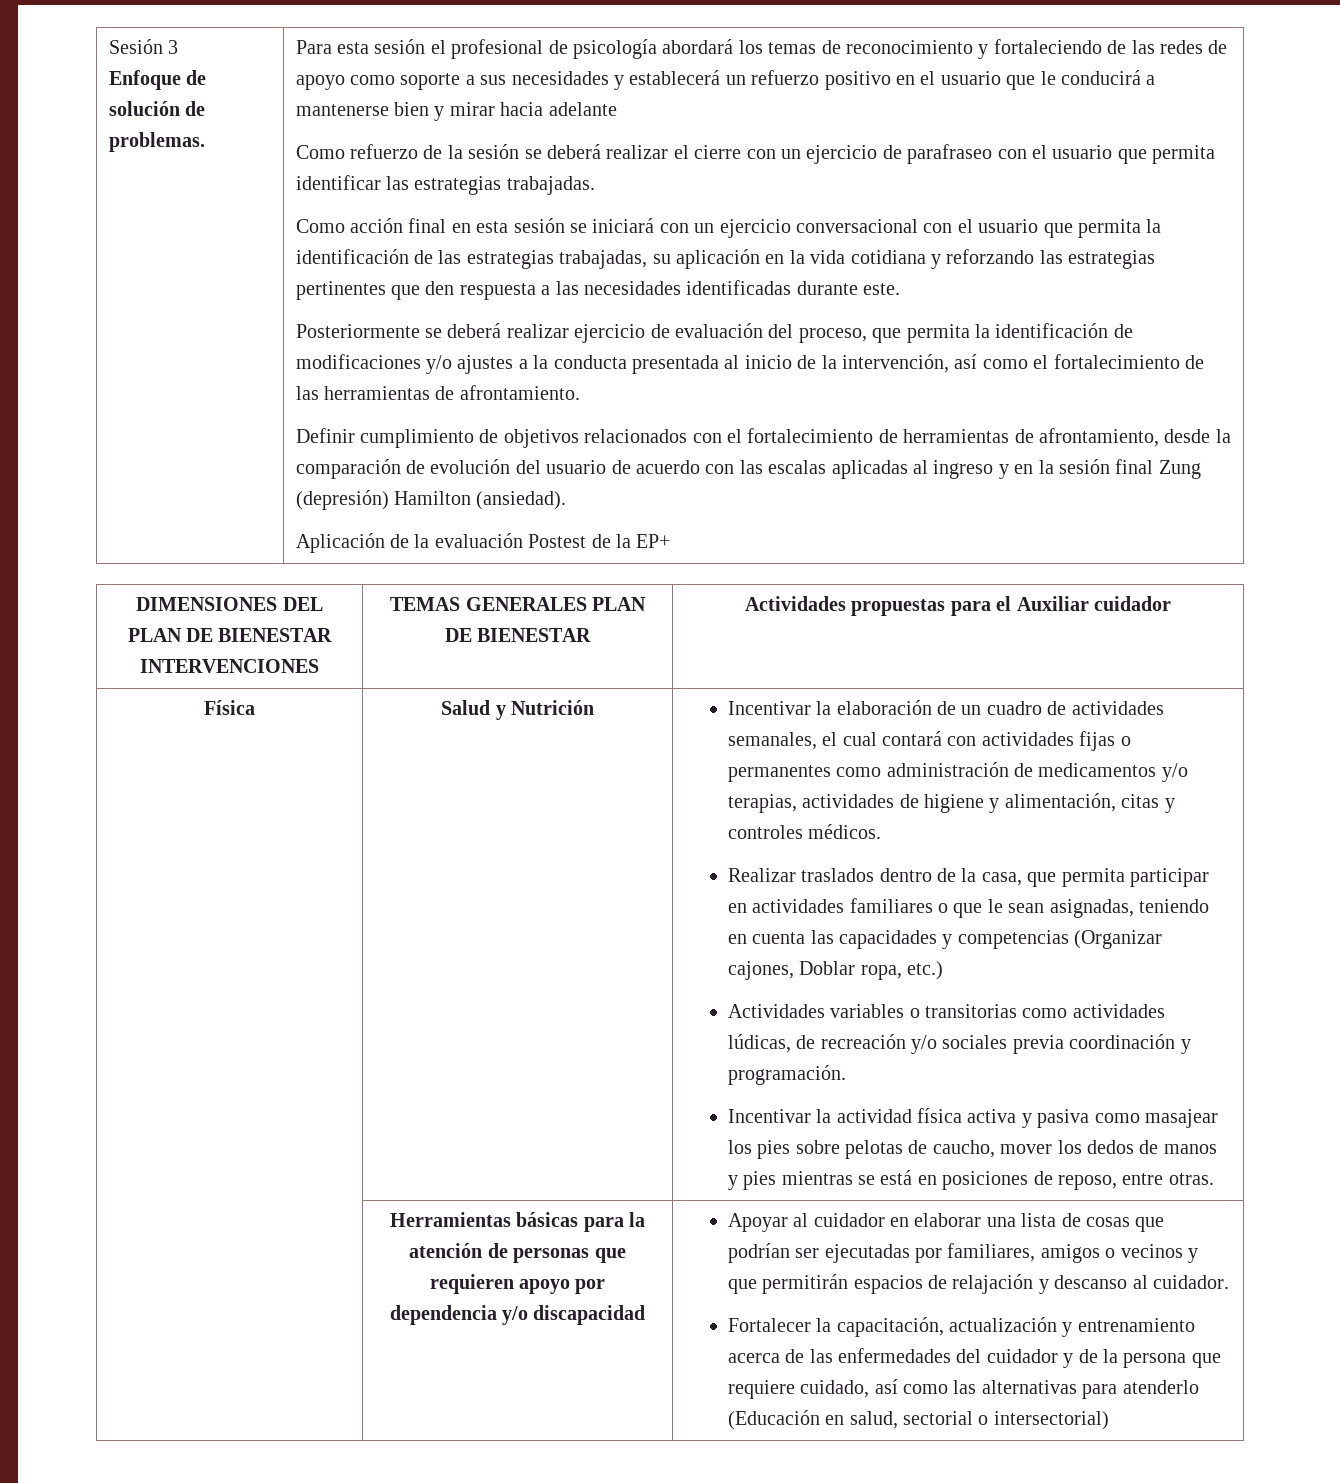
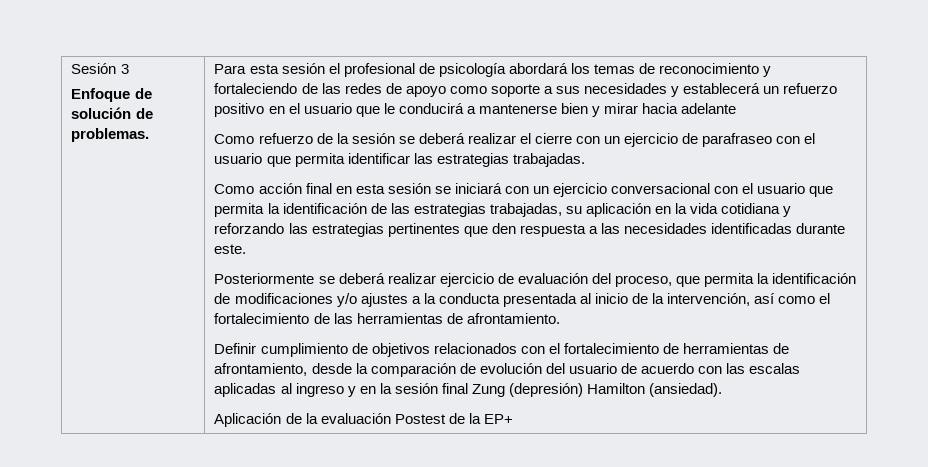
- DIMENSIONES DEL PLAN DE BIENESTAR INTERVENCIONES | TEMAS GENERALES PLAN DE BIENESTAR | Actividades propuestas para el Auxiliar cuidador
- Física | Salud y Nutrición | Incentivar la elaboración de un cuadro de actividades semanales, el cual contará con actividades fijas o permanentes como administración de medicamentos y/o terapias, actividades de higiene y alimentación, citas y controles médicos.
- Realizar traslados dentro de la casa, que permita participar en actividades familiares o que le sean asignadas, teniendo en cuenta las capacidades y competencias (Organizar cajones, Doblar ropa, etc.)
- Actividades variables o transitorias como actividades lúdicas, de recreación y/o sociales previa coordinación y programación.
- Incentivar la actividad física activa y pasiva como masajear los pies sobre pelotas de caucho, mover los dedos de manos y pies mientras se está en posiciones de reposo, entre otras.
- | Herramientas básicas para la atención de personas que requieren apoyo por dependencia y/o discapacidad | Apoyar al cuidador en elaborar una lista de cosas que podrían ser ejecutadas por familiares, amigos o vecinos y que permitirán espacios de relajación y descanso al cuidador.
- Fortalecer la capacitación, actualización y entrenamiento acerca de las enfermedades del cuidador y de la persona que requiere cuidado, así como las alternativas para atenderlo (Educación en salud, sectorial o intersectorial)

